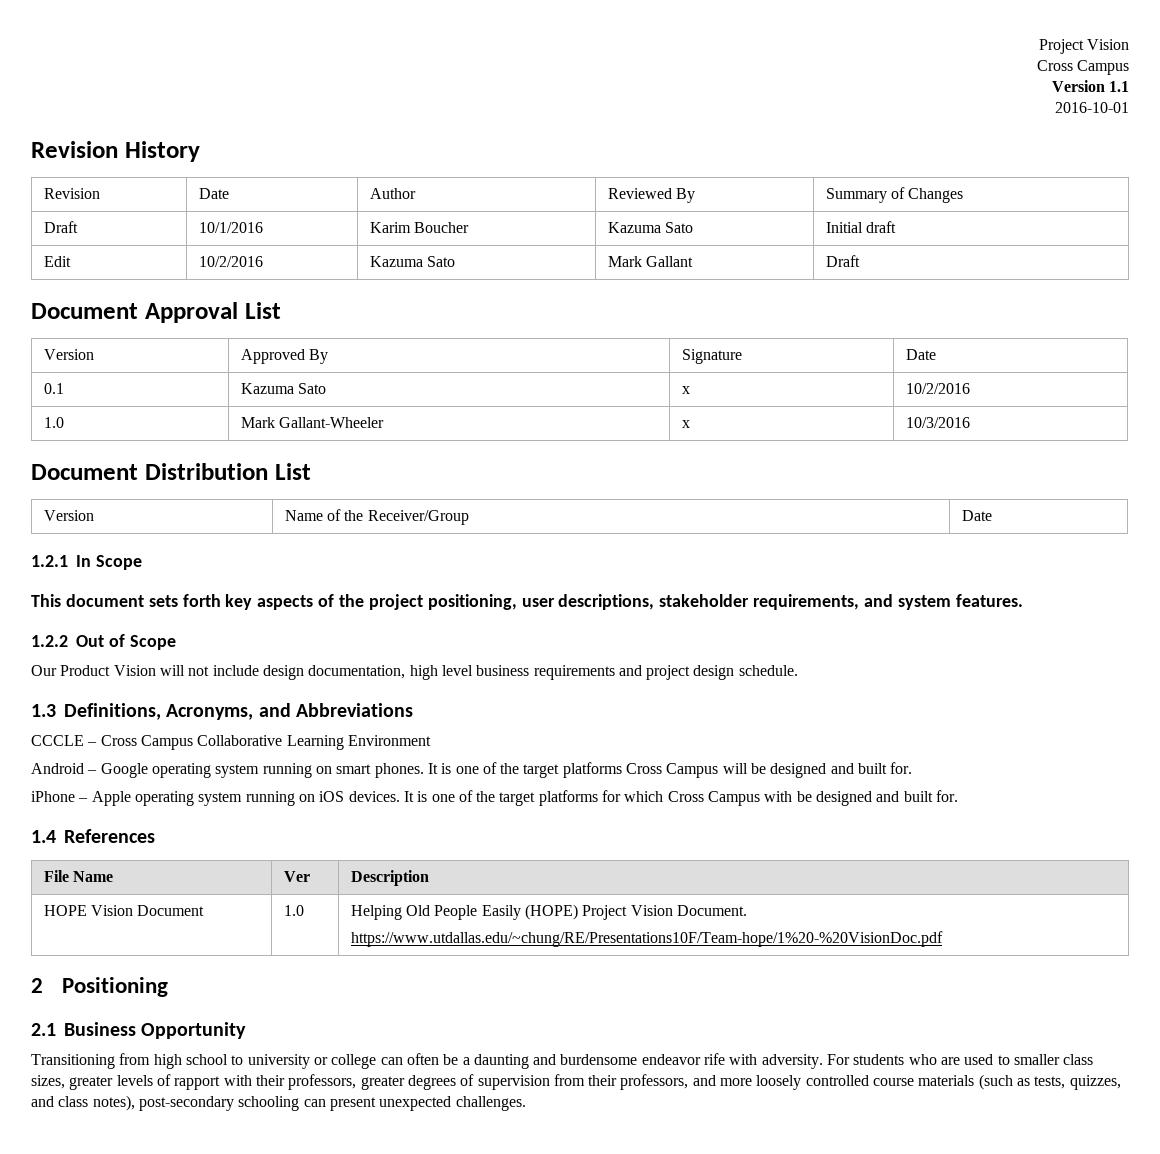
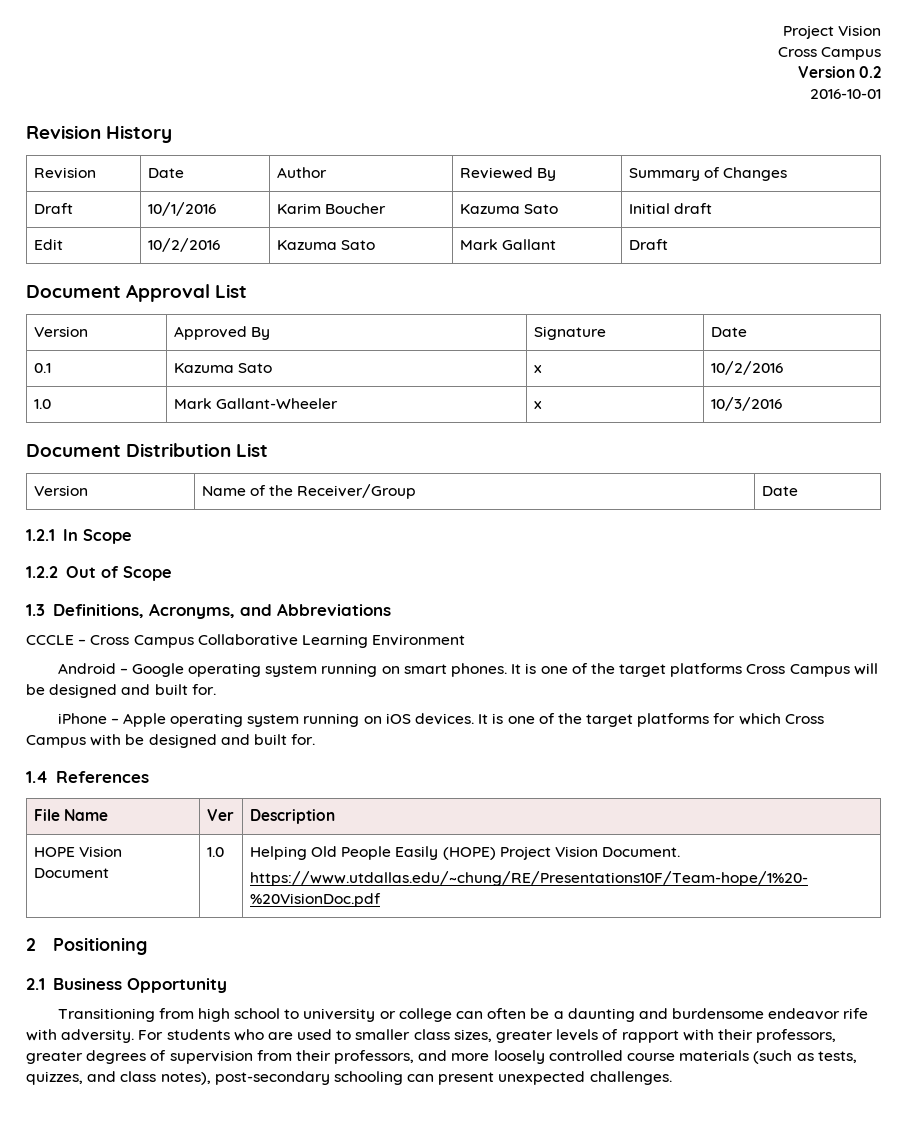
- Version 1.1
+ Version 0.2
- This document sets forth key aspects of the project positioning, user descriptions, stakeholder requirements, and system features.
  1.2.2 Out of Scope
- Our Product Vision will not include design documentation, high level business requirements and project design schedule.

